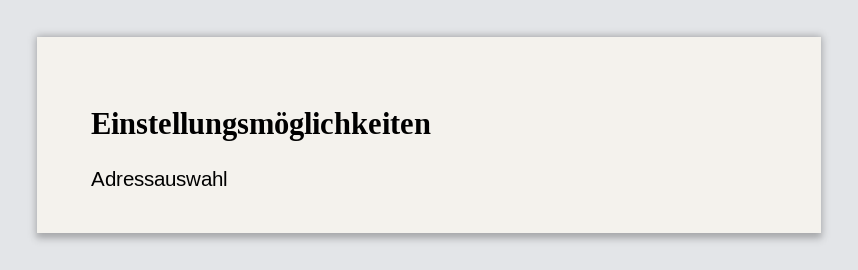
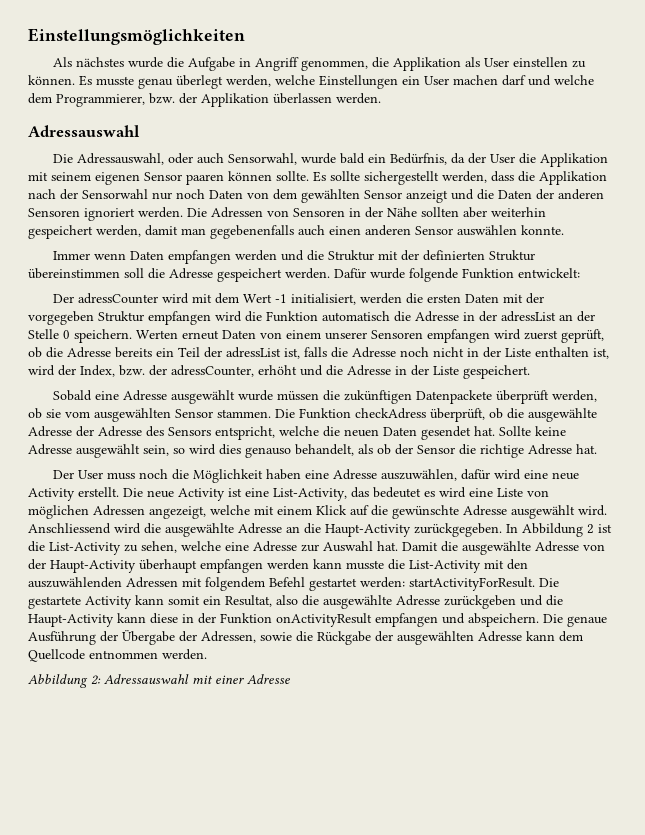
+ Als nächstes wurde die Aufgabe in Angriff genommen, die Applikation als User einstellen zu können. Es musste genau überlegt werden, welche Einstellungen ein User machen darf und welche dem Programmierer, bzw. der Applikation überlassen werden.
  Adressauswahl
+ Die Adressauswahl, oder auch Sensorwahl, wurde bald ein Bedürfnis, da der User die Applikation mit seinem eigenen Sensor paaren können sollte. Es sollte sichergestellt werden, dass die Applikation nach der Sensorwahl nur noch Daten von dem gewählten Sensor anzeigt und die Daten der anderen Sensoren ignoriert werden. Die Adressen von Sensoren in der Nähe sollten aber weiterhin gespeichert werden, damit man gegebenenfalls auch einen anderen Sensor auswählen konnte.
+ Immer wenn Daten empfangen werden und die Struktur mit der definierten Struktur übereinstimmen soll die Adresse gespeichert werden. Dafür wurde folgende Funktion entwickelt:
+ Der adressCounter wird mit dem Wert -1 initialisiert, werden die ersten Daten mit der vorgegeben Struktur empfangen wird die Funktion automatisch die Adresse in der adressList an der Stelle 0 speichern. Werten erneut Daten von einem unserer Sensoren empfangen wird zuerst geprüft, ob die Adresse bereits ein Teil der adressList ist, falls die Adresse noch nicht in der Liste enthalten ist, wird der Index, bzw. der adressCounter, erhöht und die Adresse in der Liste gespeichert.
+ Sobald eine Adresse ausgewählt wurde müssen die zukünftigen Datenpackete überprüft werden, ob sie vom ausgewählten Sensor stammen. Die Funktion checkAdress überprüft, ob die ausgewählte Adresse der Adresse des Sensors entspricht, welche die neuen Daten gesendet hat. Sollte keine Adresse ausgewählt sein, so wird dies genauso behandelt, als ob der Sensor die richtige Adresse hat.
+ Der User muss noch die Möglichkeit haben eine Adresse auszuwählen, dafür wird eine neue Activity erstellt. Die neue Activity ist eine List-Activity, das bedeutet es wird eine Liste von möglichen Adressen angezeigt, welche mit einem Klick auf die gewünschte Adresse ausgewählt wird. Anschliessend wird die ausgewählte Adresse an die Haupt-Activity zurückgegeben. In Abbildung 2 ist die List-Activity zu sehen, welche eine Adresse zur Auswahl hat. Damit die ausgewählte Adresse von der Haupt-Activity überhaupt empfangen werden kann musste die List-Activity mit den auszuwählenden Adressen mit folgendem Befehl gestartet werden: startActivityForResult. Die gestartete Activity kann somit ein Resultat, also die ausgewählte Adresse zurückgeben und die Haupt-Activity kann diese in der Funktion onActivityResult empfangen und abspeichern. Die genaue Ausführung der Übergabe der Adressen, sowie die Rückgabe der ausgewählten Adresse kann dem Quellcode entnommen werden.
+ Abbildung 2: Adressauswahl mit einer Adresse

